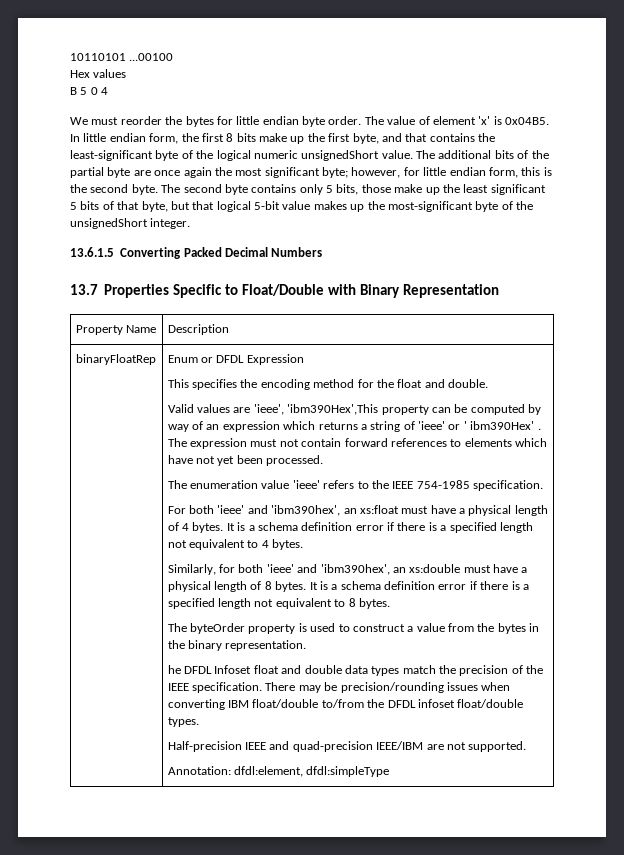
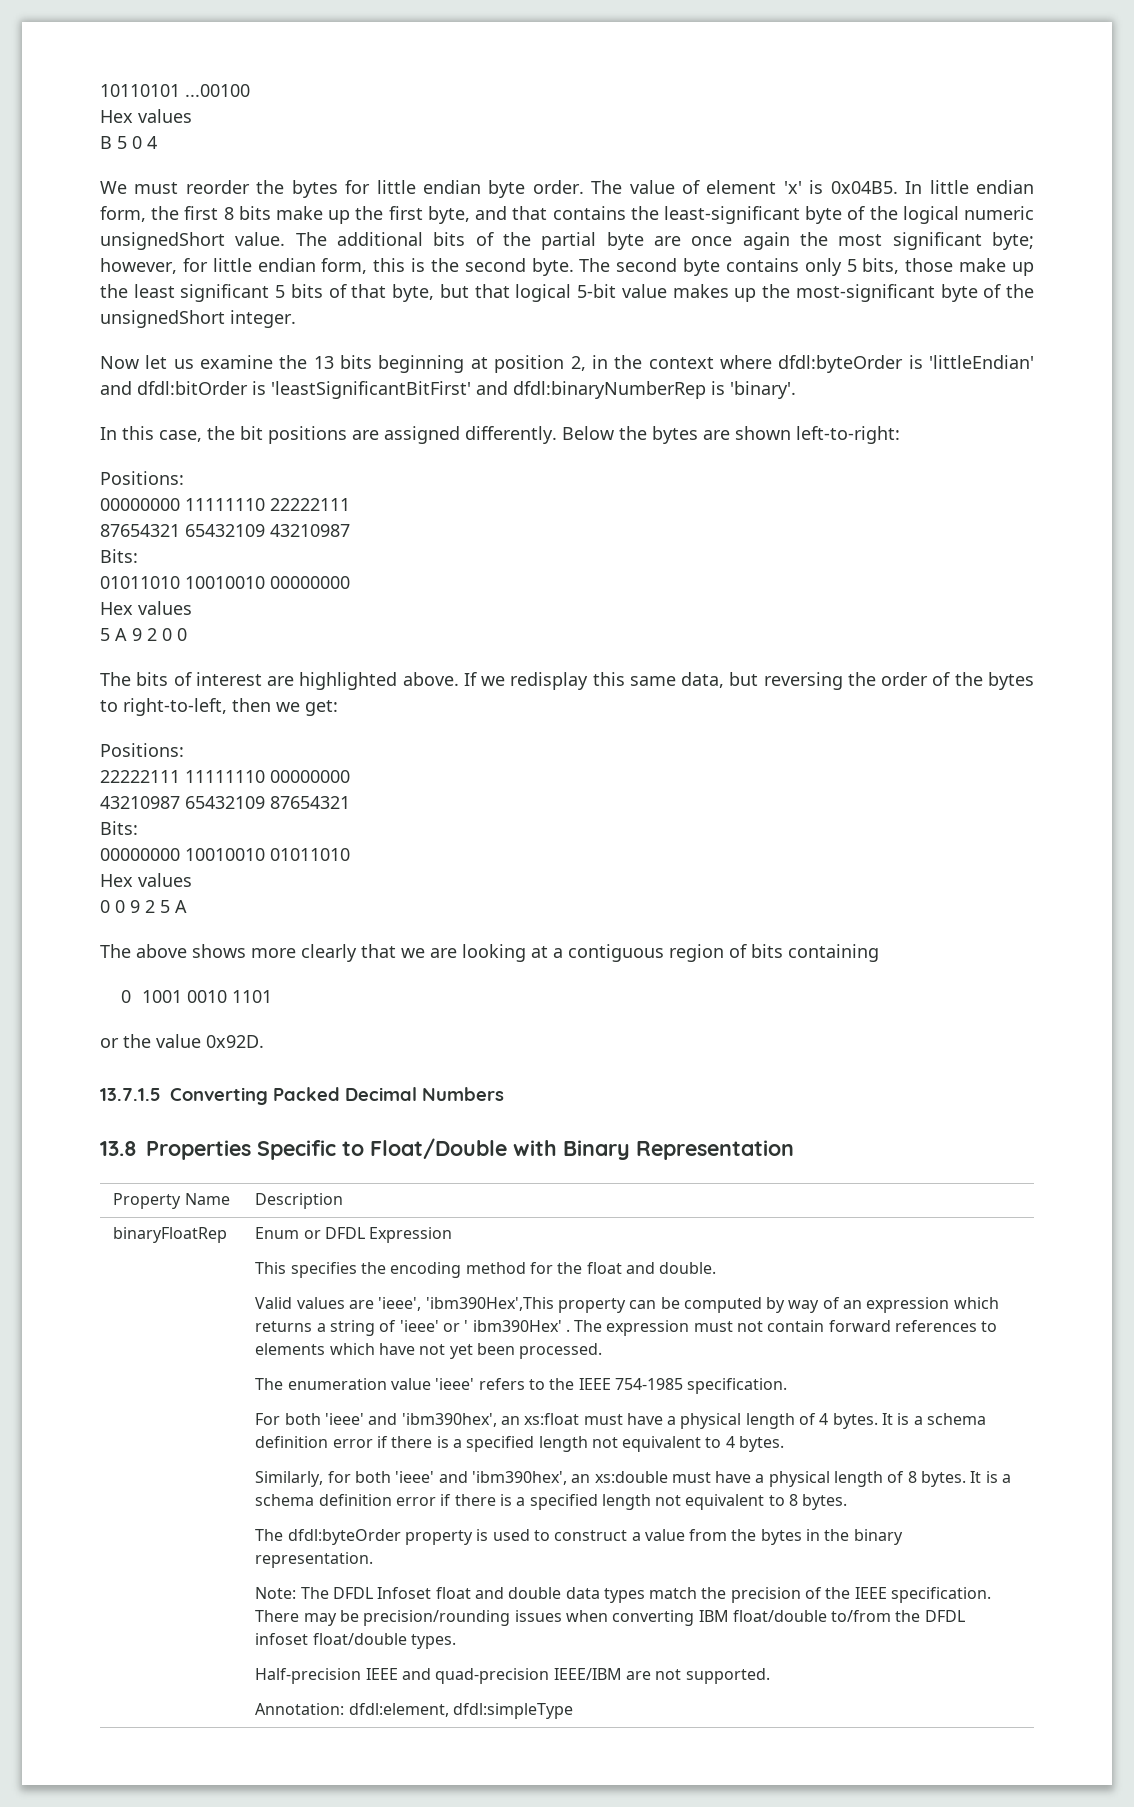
- 13.6.1.5 Converting Packed Decimal Numbers
+ Now let us examine the 13 bits beginning at position 2, in the context where dfdl:byteOrder is 'littleEndian' and dfdl:bitOrder is 'leastSignificantBitFirst' and dfdl:binaryNumberRep is 'binary'.
+ In this case, the bit positions are assigned differently. Below the bytes are shown left-to-right:
+ Positions:
+ 00000000 11111110 22222111
+ 87654321 65432109 43210987
+ Bits:
+ 01011010 10010010 00000000
+ Hex values
+ 5 A 9 2 0 0
+ The bits of interest are highlighted above. If we redisplay this same data, but reversing the order of the bytes to right-to-left, then we get:
+ Positions:
+ 22222111 11111110 00000000
+ 43210987 65432109 87654321
+ Bits:
+ 00000000 10010010 01011010
+ Hex values
+ 0 0 9 2 5 A
+ The above shows more clearly that we are looking at a contiguous region of bits containing
+ 0 1001 0010 1101
+ or the value 0x92D.
+ 13.7.1.5 Converting Packed Decimal Numbers
- 13.7 Properties Specific to Float/Double with Binary Representation
+ 13.8 Properties Specific to Float/Double with Binary Representation
- The byteOrder property is used to construct a value from the bytes in the binary representation.
+ The dfdl:byteOrder property is used to construct a value from the bytes in the binary representation.
- he DFDL Infoset float and double data types match the precision of the IEEE specification.
+ Note: The DFDL Infoset float and double data types match the precision of the IEEE specification.

